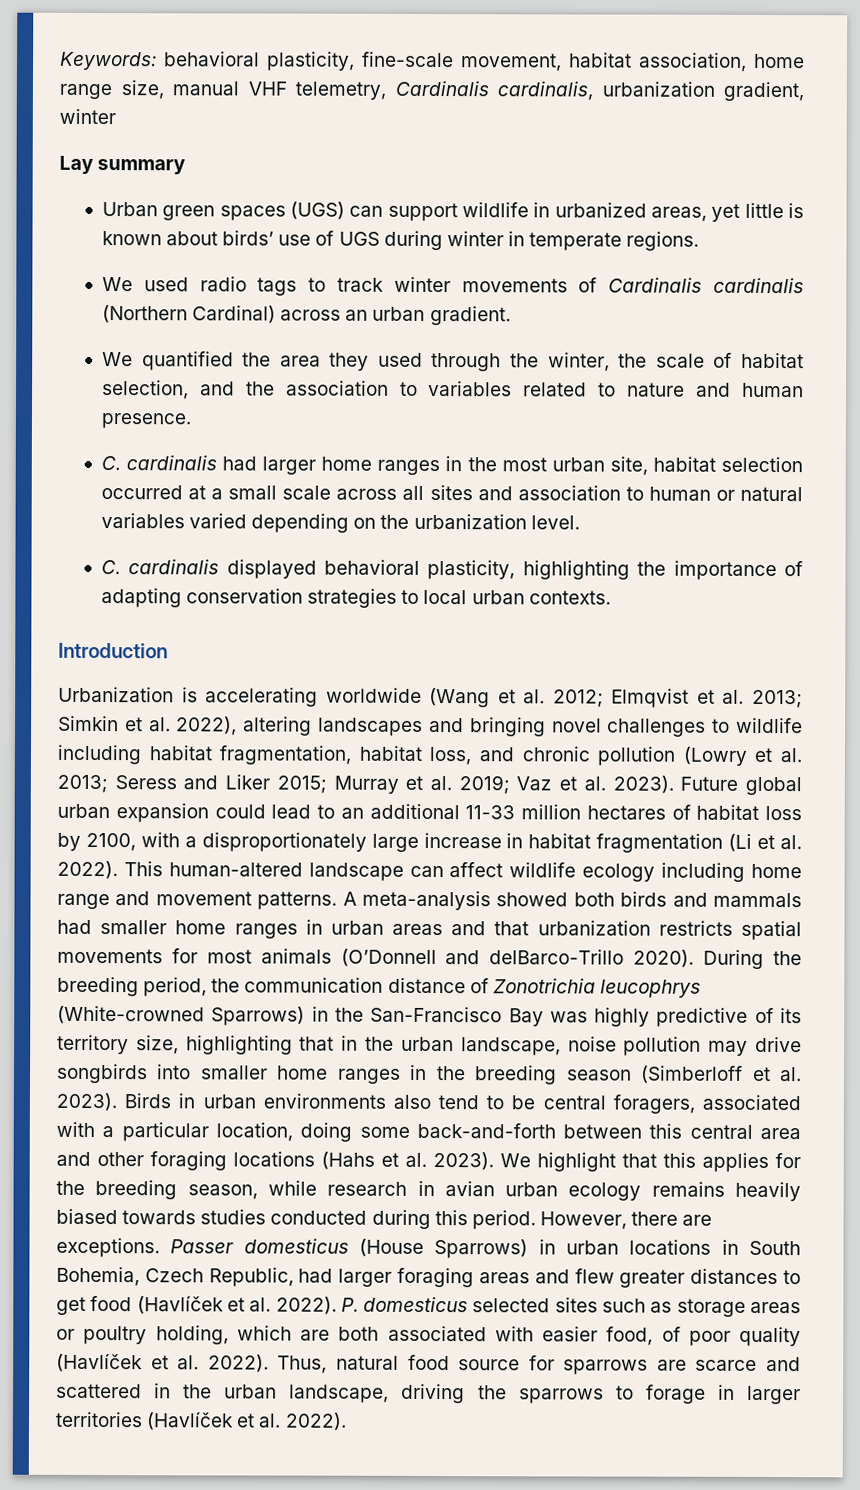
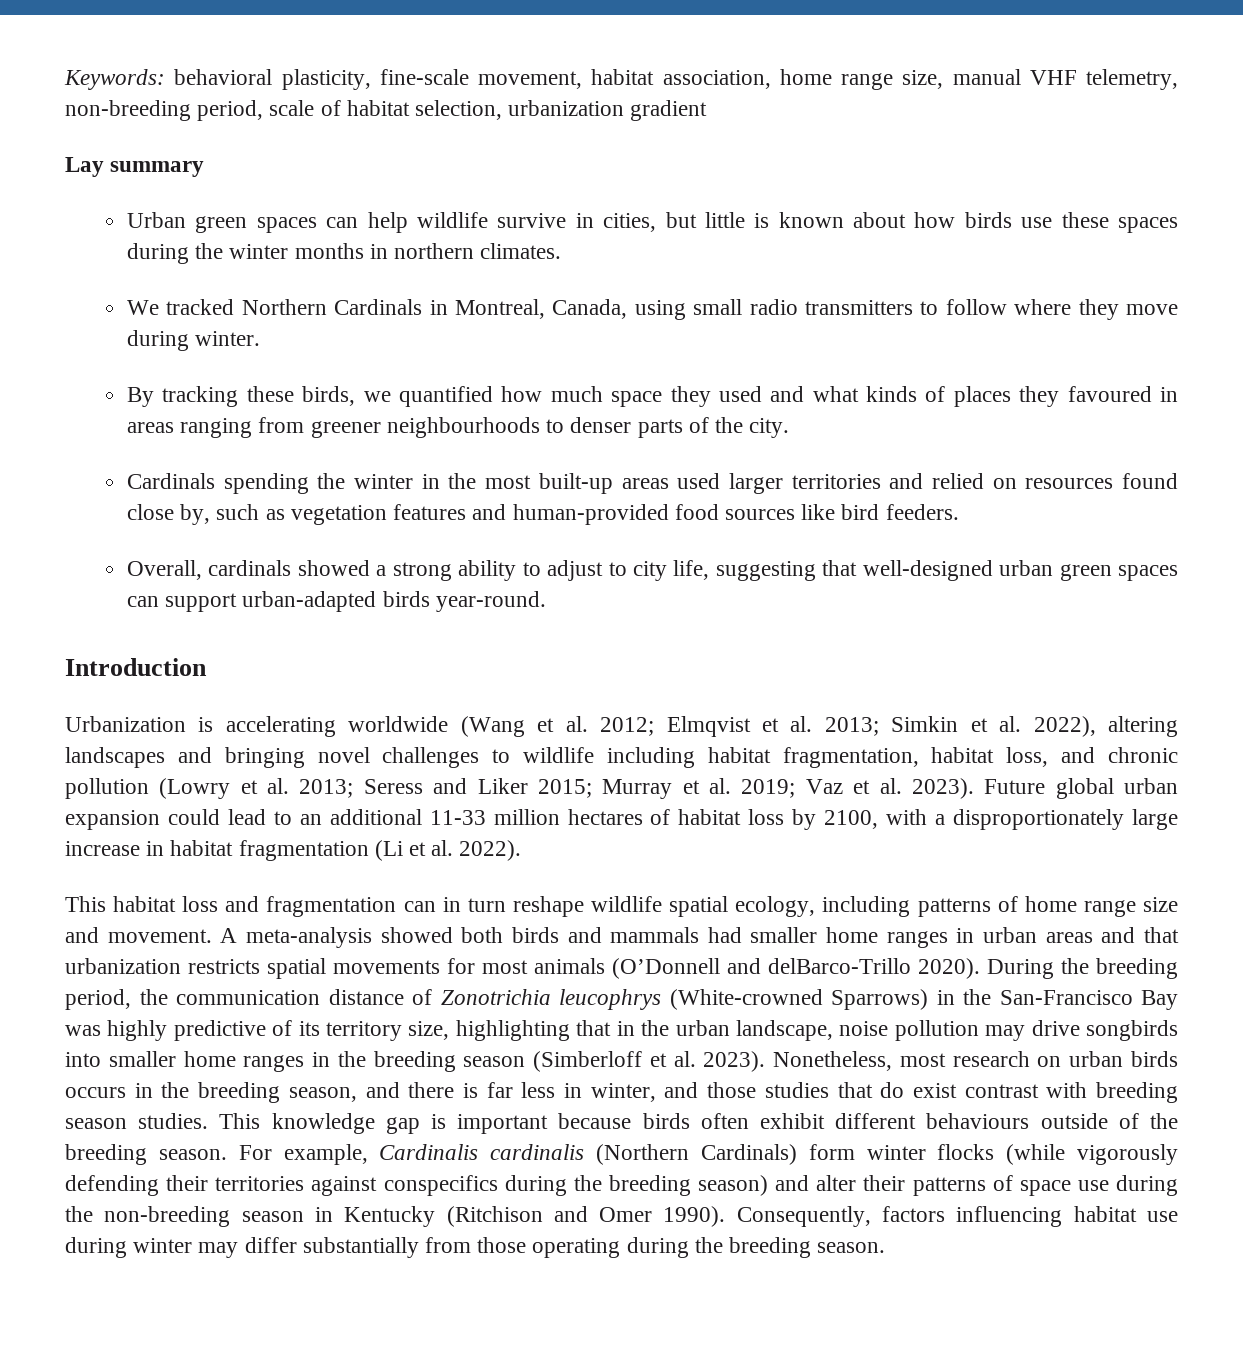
- Keywords: behavioral plasticity, fine-scale movement, habitat association, home range size, manual VHF telemetry, Cardinalis cardinalis, urbanization gradient, winter
+ Keywords: behavioral plasticity, fine-scale movement, habitat association, home range size, manual VHF telemetry, non-breeding period, scale of habitat selection, urbanization gradient
- Urban green spaces (UGS) can support wildlife in urbanized areas, yet little is known about birds’ use of UGS during winter in temperate regions.
- We used radio tags to track winter movements of Cardinalis cardinalis (Northern Cardinal) across an urban gradient.
- We quantified the area they used through the winter, the scale of habitat selection, and the association to variables related to nature and human presence.
- C. cardinalis had larger home ranges in the most urban site, habitat selection occurred at a small scale across all sites and association to human or natural variables varied depending on the urbanization level.
- C. cardinalis displayed behavioral plasticity, highlighting the importance of adapting conservation strategies to local urban contexts.
+ Urban green spaces can help wildlife survive in cities, but little is known about how birds use these spaces during the winter months in northern climates.
+ We tracked Northern Cardinals in Montreal, Canada, using small radio transmitters to follow where they move during winter.
+ By tracking these birds, we quantified how much space they used and what kinds of places they favoured in areas ranging from greener neighbourhoods to denser parts of the city.
+ Cardinals spending the winter in the most built-up areas used larger territories and relied on resources found close by, such as vegetation features and human-provided food sources like bird feeders.
+ Overall, cardinals showed a strong ability to adjust to city life, suggesting that well-designed urban green spaces can support urban-adapted birds year-round.
- Future global urban expansion could lead to an additional 11-33 million hectares of habitat loss by 2100, with a disproportionately large increase in habitat fragmentation (Li et al. 2022). This human-altered landscape can affect wildlife ecology including home range and movement patterns.
+ Future global urban expansion could lead to an additional 11-33 million hectares of habitat loss by 2100, with a disproportionately large increase in habitat fragmentation (Li et al. 2022).
+ This habitat loss and fragmentation can in turn reshape wildlife spatial ecology, including patterns of home range size and movement.
- Birds in urban environments also tend to be central foragers, associated with a particular location, doing some back-and-forth between this central area and other foraging locations (Hahs et al. 2023). We highlight that this applies for the breeding season, while research in avian urban ecology remains heavily biased towards studies conducted during this period. However, there are exceptions. Passer domesticus (House Sparrows) in urban locations in South Bohemia, Czech Republic, had larger foraging areas and flew greater distances to get food (Havlíček et al. 2022). P. domesticus selected sites such as storage areas or poultry holding, which are both associated with easier food, of poor quality (Havlíček et al. 2022). Thus, natural food source for sparrows are scarce and scattered in the urban landscape, driving the sparrows to forage in larger territories (Havlíček et al. 2022).
+ Nonetheless, most research on urban birds occurs in the breeding season, and there is far less in winter, and those studies that do exist contrast with breeding season studies. This knowledge gap is important because birds often exhibit different behaviours outside of the breeding season. For example, Cardinalis cardinalis (Northern Cardinals) form winter flocks (while vigorously defending their territories against conspecifics during the breeding season) and alter their patterns of space use during the non-breeding season in Kentucky (Ritchison and Omer 1990). Consequently, factors influencing habitat use during winter may differ substantially from those operating during the breeding season.

